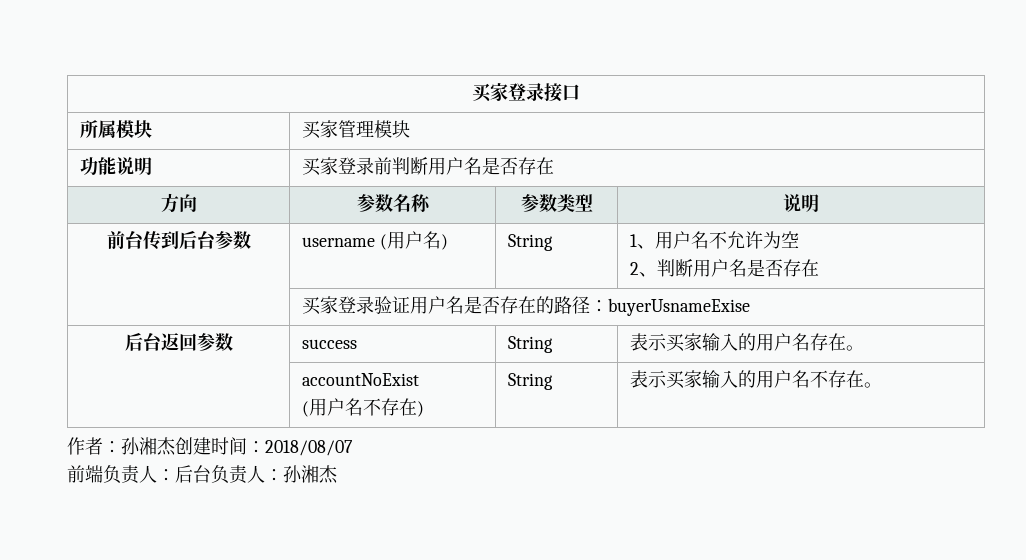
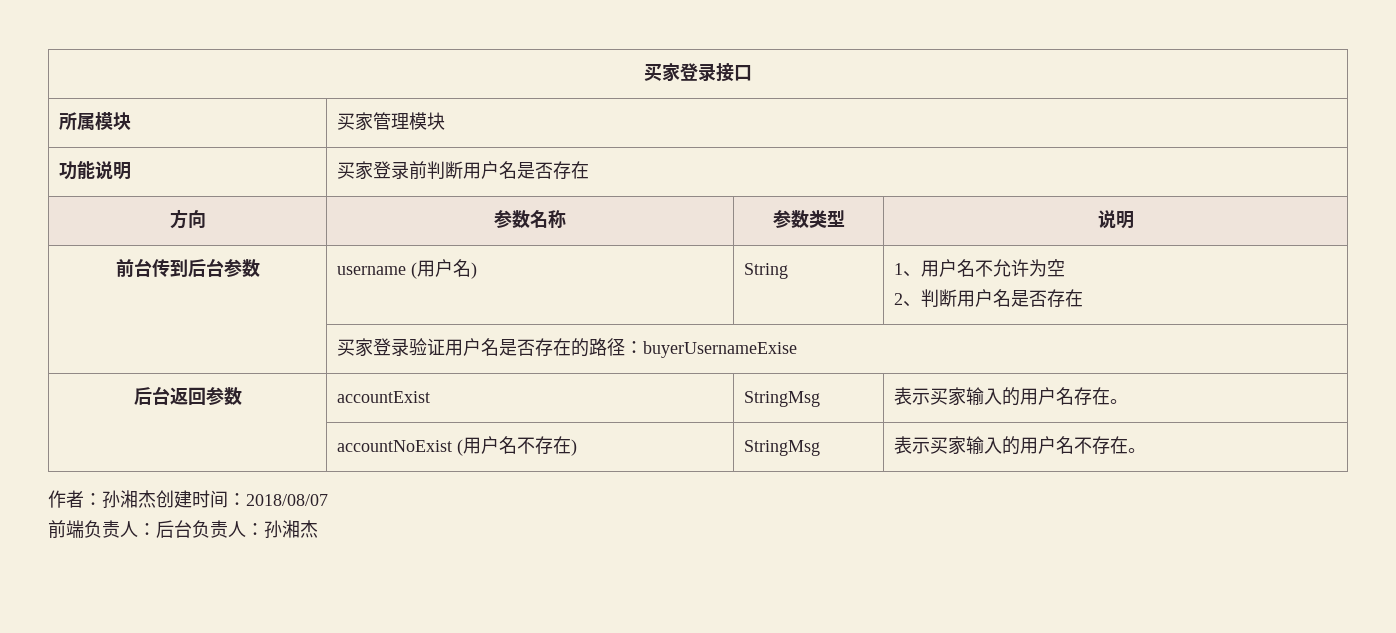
- | 买家登录验证用户名是否存在的路径：buyerUsnameExise
+ | 买家登录验证用户名是否存在的路径：buyerUsernameExise
- 后台返回参数 | success | String | 表示买家输入的用户名存在。
+ 后台返回参数 | accountExist | StringMsg | 表示买家输入的用户名存在。
- | accountNoExist
- (用户名不存在) | String | 表示买家输入的用户名不存在。
+ | accountNoExist (用户名不存在) | StringMsg | 表示买家输入的用户名不存在。

